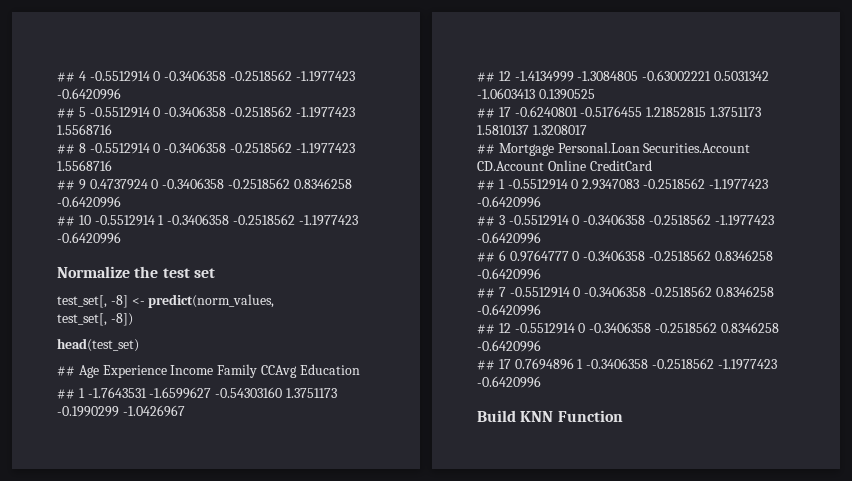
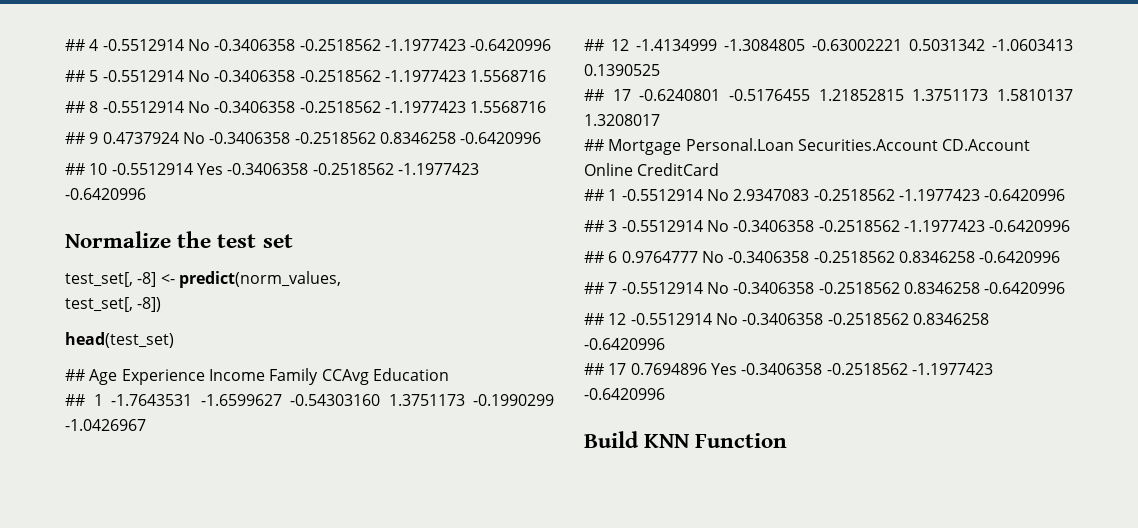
- ## 4 -0.5512914 0 -0.3406358 -0.2518562 -1.1977423 -0.6420996
+ ## 4 -0.5512914 No -0.3406358 -0.2518562 -1.1977423 -0.6420996
- ## 5 -0.5512914 0 -0.3406358 -0.2518562 -1.1977423 1.5568716
+ ## 5 -0.5512914 No -0.3406358 -0.2518562 -1.1977423 1.5568716
- ## 8 -0.5512914 0 -0.3406358 -0.2518562 -1.1977423 1.5568716
+ ## 8 -0.5512914 No -0.3406358 -0.2518562 -1.1977423 1.5568716
- ## 9 0.4737924 0 -0.3406358 -0.2518562 0.8346258 -0.6420996
+ ## 9 0.4737924 No -0.3406358 -0.2518562 0.8346258 -0.6420996
- ## 10 -0.5512914 1 -0.3406358 -0.2518562 -1.1977423 -0.6420996
+ ## 10 -0.5512914 Yes -0.3406358 -0.2518562 -1.1977423 -0.6420996
- ## 1 -0.5512914 0 2.9347083 -0.2518562 -1.1977423 -0.6420996
+ ## 1 -0.5512914 No 2.9347083 -0.2518562 -1.1977423 -0.6420996
- ## 3 -0.5512914 0 -0.3406358 -0.2518562 -1.1977423 -0.6420996
+ ## 3 -0.5512914 No -0.3406358 -0.2518562 -1.1977423 -0.6420996
- ## 6 0.9764777 0 -0.3406358 -0.2518562 0.8346258 -0.6420996
+ ## 6 0.9764777 No -0.3406358 -0.2518562 0.8346258 -0.6420996
- ## 7 -0.5512914 0 -0.3406358 -0.2518562 0.8346258 -0.6420996
+ ## 7 -0.5512914 No -0.3406358 -0.2518562 0.8346258 -0.6420996
- ## 12 -0.5512914 0 -0.3406358 -0.2518562 0.8346258 -0.6420996
+ ## 12 -0.5512914 No -0.3406358 -0.2518562 0.8346258 -0.6420996
- ## 17 0.7694896 1 -0.3406358 -0.2518562 -1.1977423 -0.6420996
+ ## 17 0.7694896 Yes -0.3406358 -0.2518562 -1.1977423 -0.6420996

